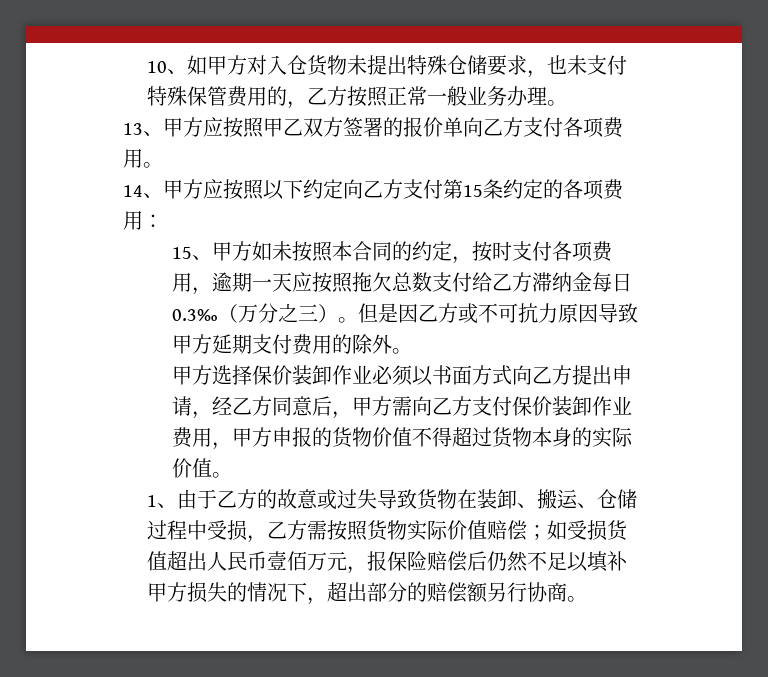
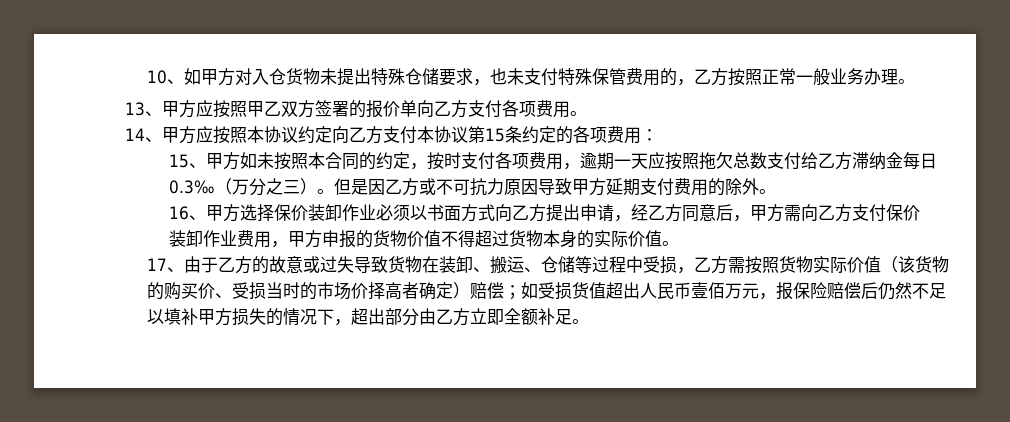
- 14、甲方应按照以下约定向乙方支付第15条约定的各项费用：
+ 14、甲方应按照本协议约定向乙方支付本协议第15条约定的各项费用：
- 甲方选择保价装卸作业必须以书面方式向乙方提出申请，经乙方同意后，甲方需向乙方支付保价装卸作业费用，甲方申报的货物价值不得超过货物本身的实际价值。
+ 16、甲方选择保价装卸作业必须以书面方式向乙方提出申请，经乙方同意后，甲方需向乙方支付保价
+ 装卸作业费用，甲方申报的货物价值不得超过货物本身的实际价值。
- 1、由于乙方的故意或过失导致货物在装卸、搬运、仓储过程中受损，乙方需按照货物实际价值赔偿；如受损货值超出人民币壹佰万元，报保险赔偿后仍然不足以填补甲方损失的情况下，超出部分的赔偿额另行协商。
+ 17、由于乙方的故意或过失导致货物在装卸、搬运、仓储等过程中受损，乙方需按照货物实际价值（该货物的购买价、受损当时的市场价择高者确定）赔偿；如受损货值超出人民币壹佰万元，报保险赔偿后仍然不足以填补甲方损失的情况下，超出部分由乙方立即全额补足。

